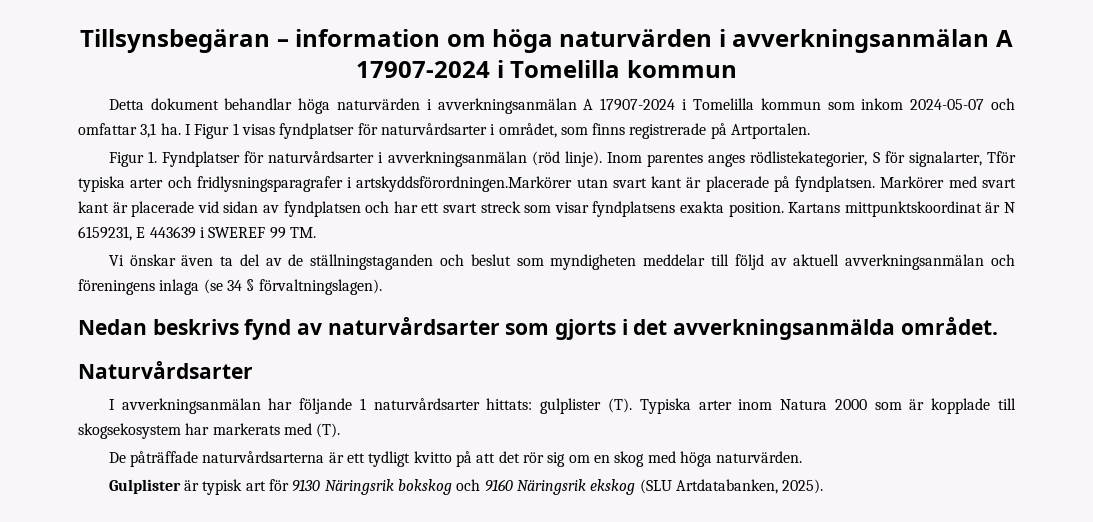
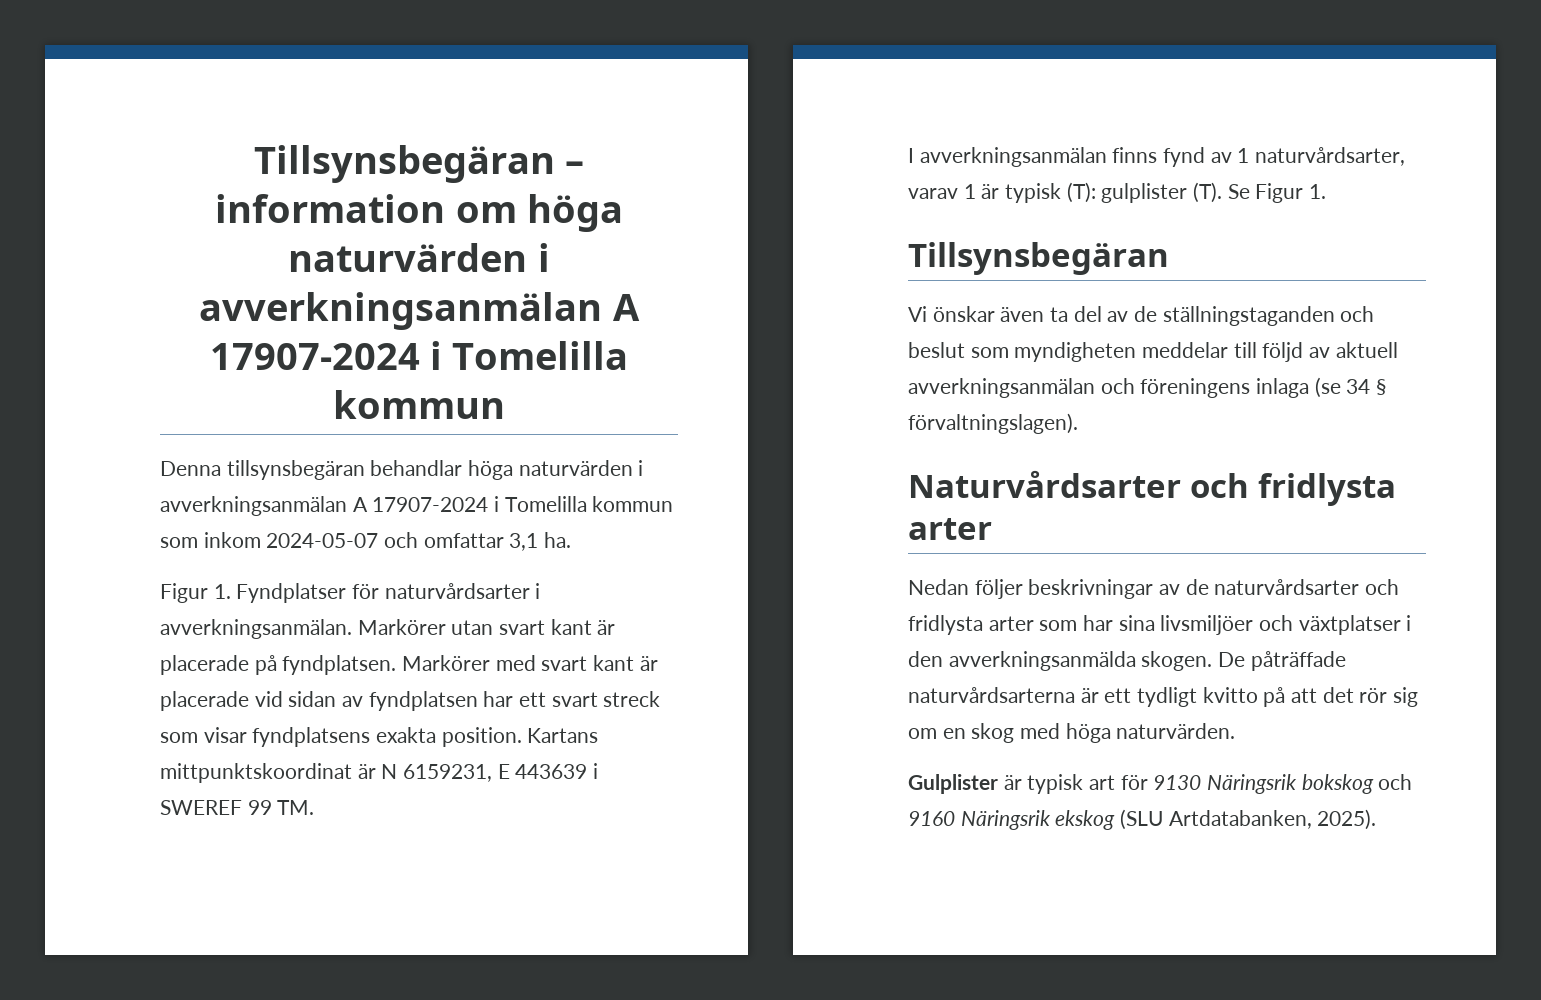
- Detta dokument behandlar höga naturvärden i avverkningsanmälan A 17907-2024 i Tomelilla kommun som inkom 2024-05-07 och omfattar 3,1 ha. I Figur 1 visas fyndplatser för naturvårdsarter i området, som finns registrerade på Artportalen.
+ Denna tillsynsbegäran behandlar höga naturvärden i avverkningsanmälan A 17907-2024 i Tomelilla kommun som inkom 2024-05-07 och omfattar 3,1 ha.
- Figur 1. Fyndplatser för naturvårdsarter i avverkningsanmälan (röd linje). Inom parentes anges rödlistekategorier, S för signalarter, Tför typiska arter och fridlysningsparagrafer i artskyddsförordningen.Markörer utan svart kant är placerade på fyndplatsen.
+ Figur 1. Fyndplatser för naturvårdsarter i avverkningsanmälan. Markörer utan svart kant är placerade på fyndplatsen.
- Markörer med svart kant är placerade vid sidan av fyndplatsen och har ett svart streck som visar fyndplatsens exakta position.
+ Markörer med svart kant är placerade vid sidan av fyndplatsen har ett svart streck som visar fyndplatsens exakta position.
+ I avverkningsanmälan finns fynd av 1 naturvårdsarter, varav 1 är typisk (T): gulplister (T). Se Figur 1.
+ Tillsynsbegäran
- Nedan beskrivs fynd av naturvårdsarter som gjorts i det avverkningsanmälda området.
- Naturvårdsarter
- I avverkningsanmälan har följande 1 naturvårdsarter hittats: gulplister (T). Typiska arter inom Natura 2000 som är kopplade till skogsekosystem har markerats med (T).
- De påträffade naturvårdsarterna är ett tydligt kvitto på att det rör sig om en skog med höga naturvärden.
+ Naturvårdsarter och fridlysta arter
+ Nedan följer beskrivningar av de naturvårdsarter och fridlysta arter som har sina livsmiljöer och växtplatser i den avverkningsanmälda skogen. De påträffade naturvårdsarterna är ett tydligt kvitto på att det rör sig om en skog med höga naturvärden.

